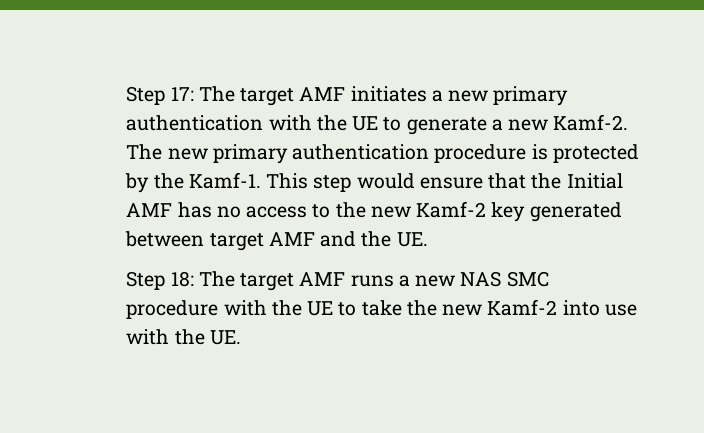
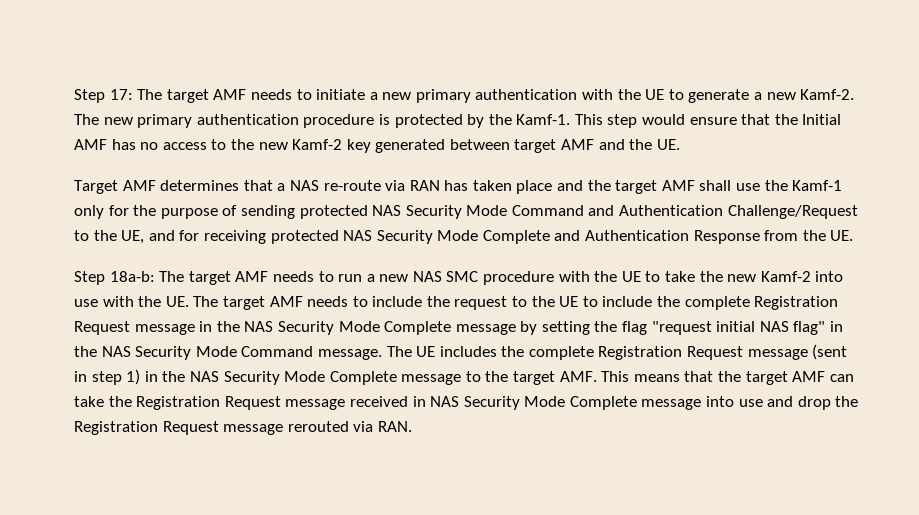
- Step 17: The target AMF initiates a new primary authentication with the UE to generate a new Kamf-2.
+ Step 17: The target AMF needs to initiate a new primary authentication with the UE to generate a new Kamf-2.
- Step 18: The target AMF runs a new NAS SMC procedure with the UE to take the new Kamf-2 into use with the UE.
+ Target AMF determines that a NAS re-route via RAN has taken place and the target AMF shall use the Kamf-1 only for the purpose of sending protected NAS Security Mode Command and Authentication Challenge/Request to the UE, and for receiving protected NAS Security Mode Complete and Authentication Response from the UE.
+ Step 18a-b: The target AMF needs to run a new NAS SMC procedure with the UE to take the new Kamf-2 into use with the UE. The target AMF needs to include the request to the UE to include the complete Registration Request message in the NAS Security Mode Complete message by setting the flag "request initial NAS flag" in the NAS Security Mode Command message. The UE includes the complete Registration Request message (sent in step 1) in the NAS Security Mode Complete message to the target AMF. This means that the target AMF can take the Registration Request message received in NAS Security Mode Complete message into use and drop the Registration Request message rerouted via RAN.

